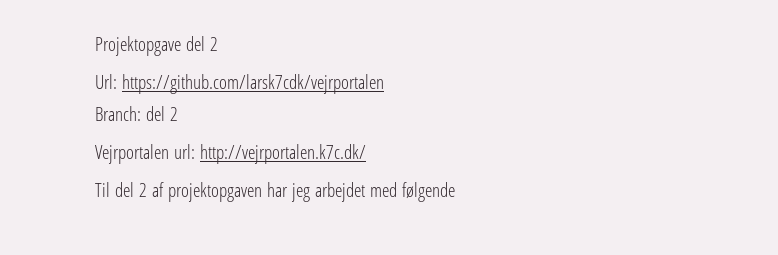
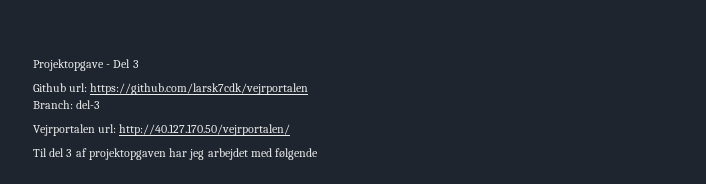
- Projektopgave del 2
- Url: https://github.com/larsk7cdk/vejrportalen
+ Projektopgave - Del 3
+ Github url: https://github.com/larsk7cdk/vejrportalen
- Branch: del 2
+ Branch: del-3
- Vejrportalen url: http://vejrportalen.k7c.dk/
+ Vejrportalen url: http://40.127.170.50/vejrportalen/
- Til del 2 af projektopgaven har jeg arbejdet med følgende
+ Til del 3 af projektopgaven har jeg arbejdet med følgende

